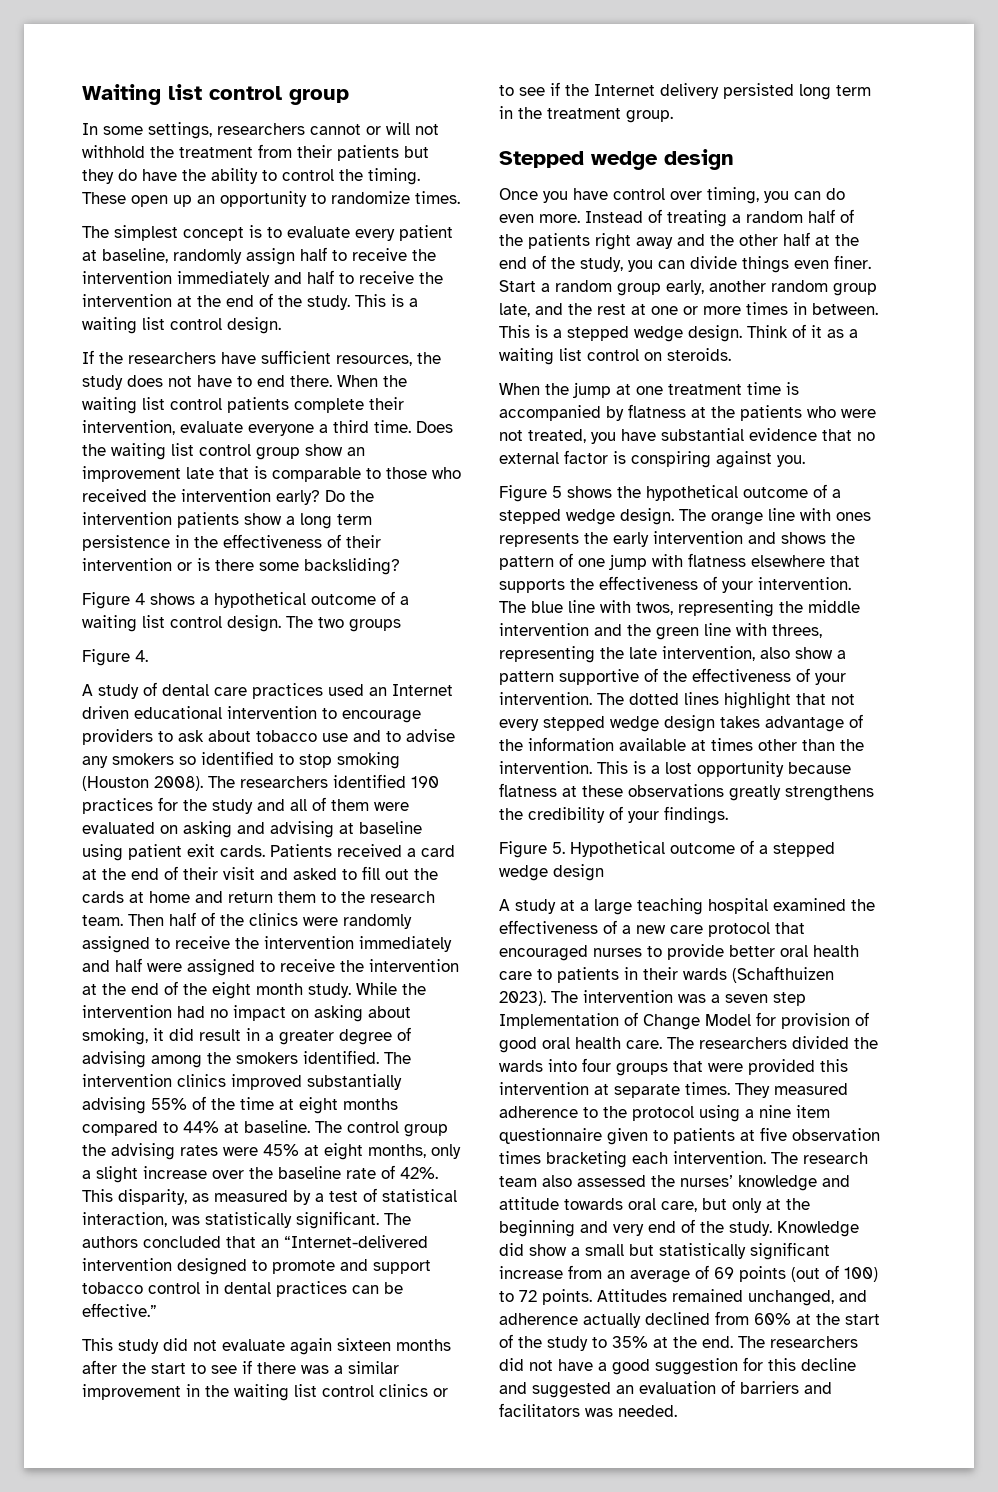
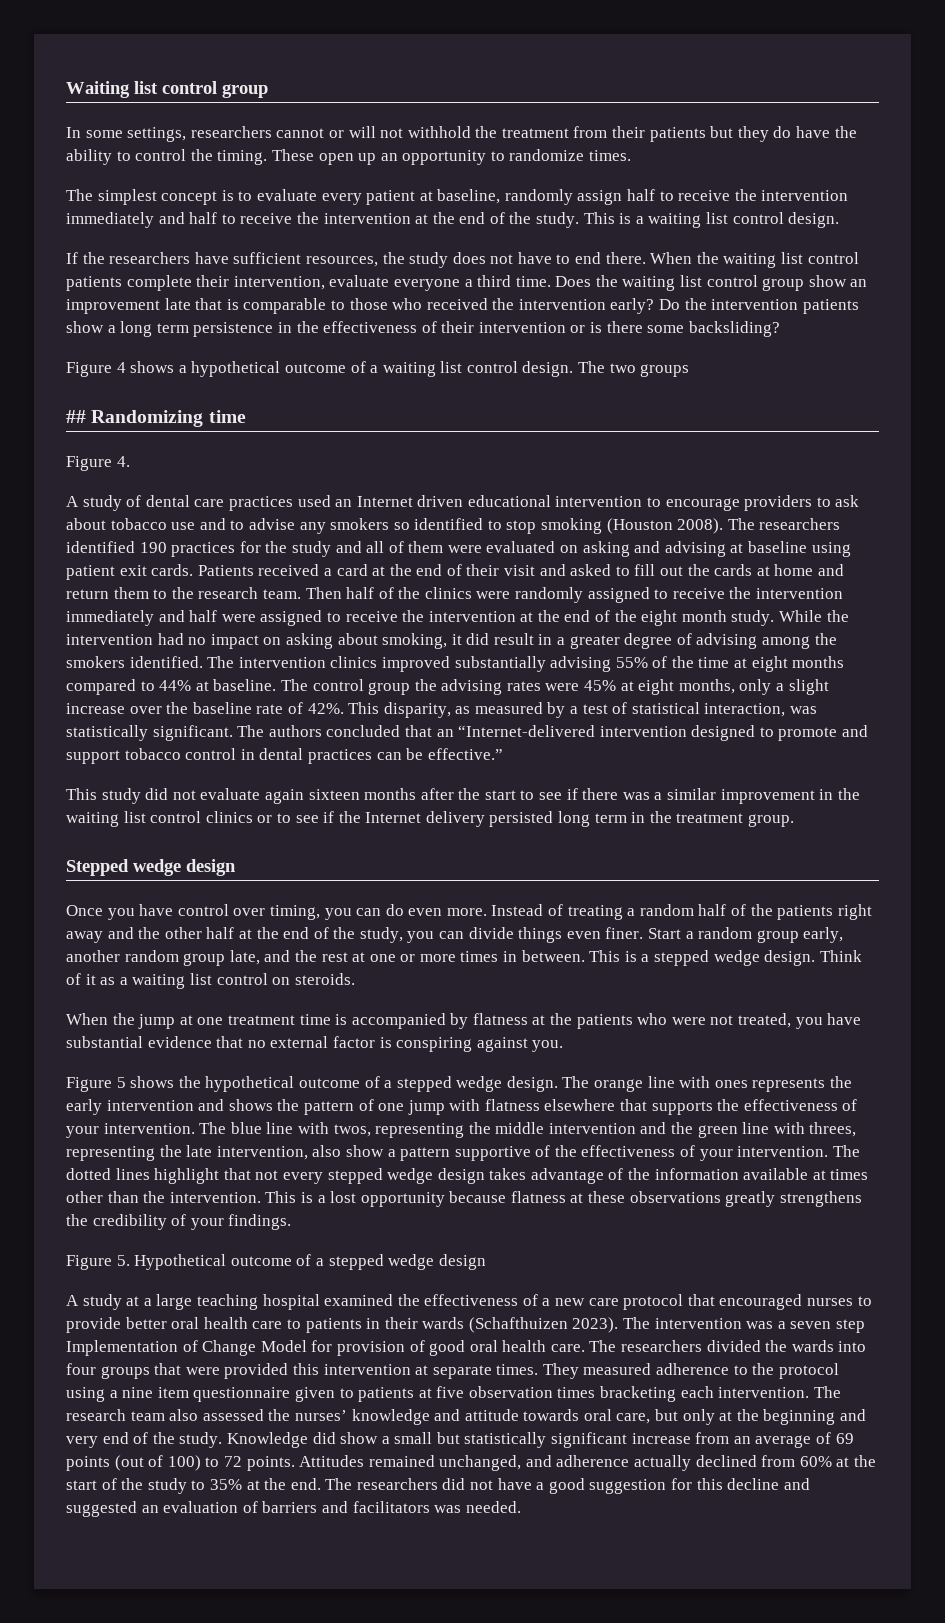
+ ## Randomizing time

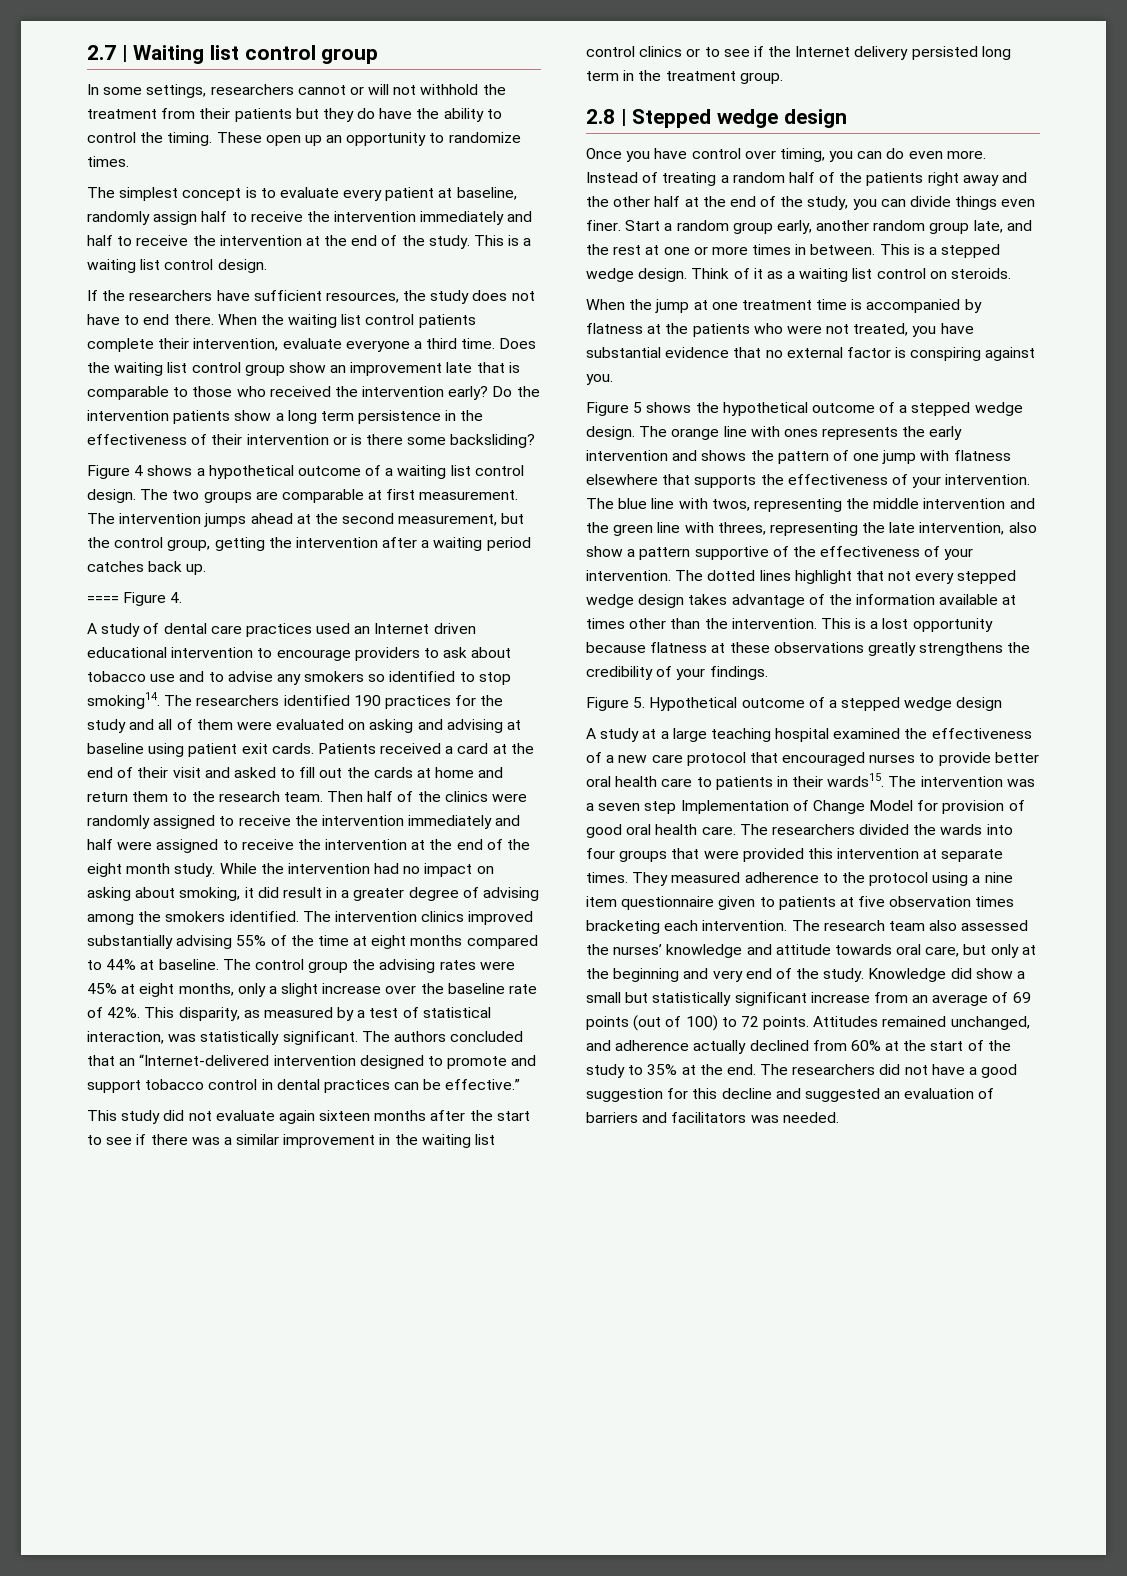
- Waiting list control group
+ 2.7 | Waiting list control group
- The two groups
- ## Randomizing time
- Figure 4.
+ The two groups are comparable at first measurement. The intervention jumps ahead at the second measurement, but the control group, getting the intervention after a waiting period catches back up.
+ ==== Figure 4.
- A study of dental care practices used an Internet driven educational intervention to encourage providers to ask about tobacco use and to advise any smokers so identified to stop smoking (Houston 2008).
+ A study of dental care practices used an Internet driven educational intervention to encourage providers to ask about tobacco use and to advise any smokers so identified to stop smoking14.
- Stepped wedge design
+ 2.8 | Stepped wedge design
- A study at a large teaching hospital examined the effectiveness of a new care protocol that encouraged nurses to provide better oral health care to patients in their wards (Schafthuizen 2023).
+ A study at a large teaching hospital examined the effectiveness of a new care protocol that encouraged nurses to provide better oral health care to patients in their wards15.

